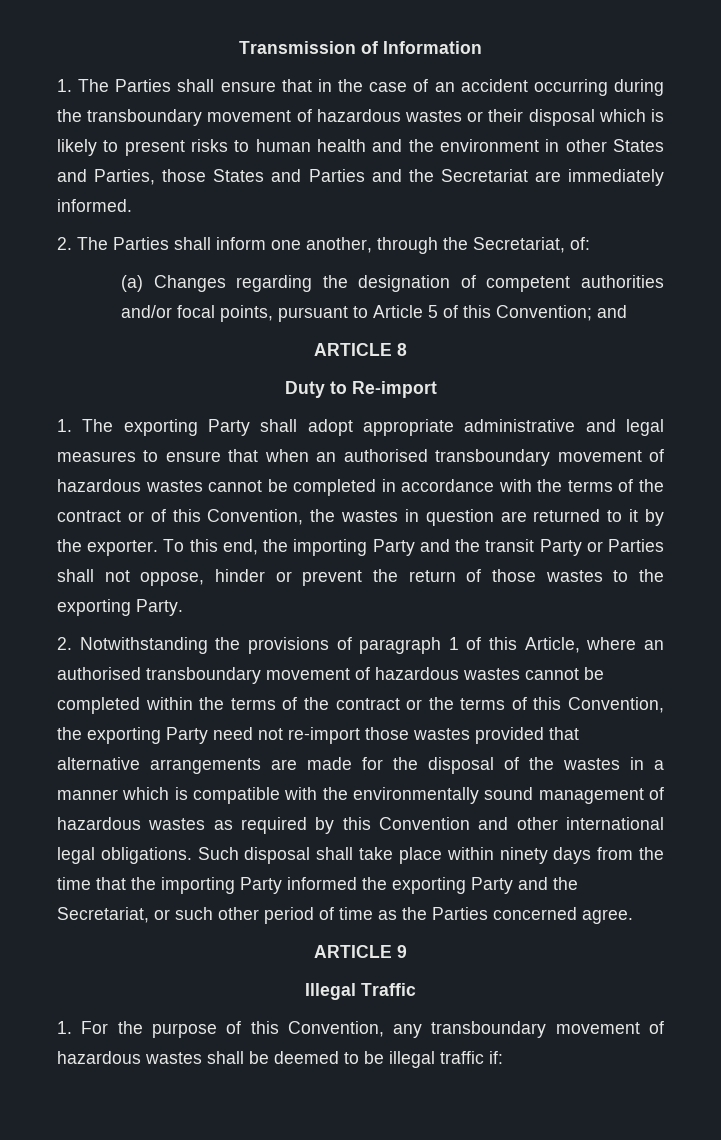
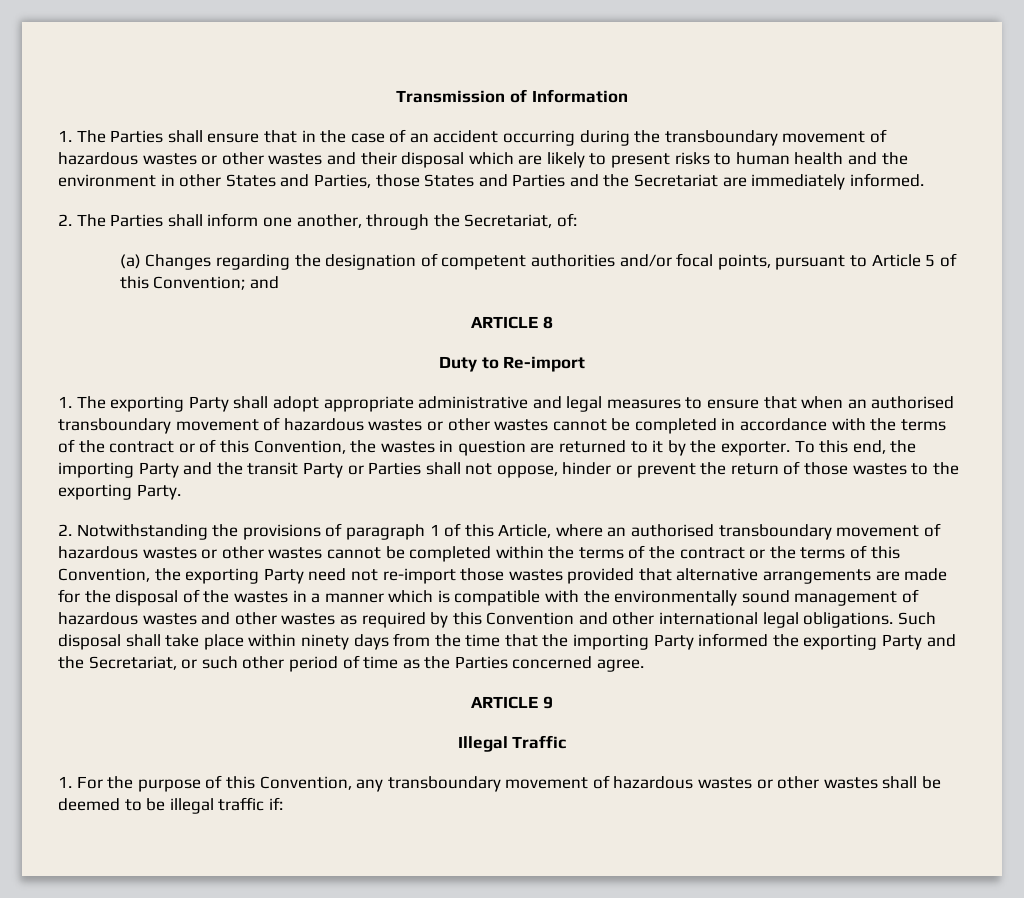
- 1. The Parties shall ensure that in the case of an accident occurring during the transboundary movement of hazardous wastes or their disposal which is likely to present risks to human health and the environment in other States and Parties, those States and Parties and the Secretariat are immediately informed.
+ 1. The Parties shall ensure that in the case of an accident occurring during the transboundary movement of hazardous wastes or other wastes and their disposal which are likely to present risks to human health and the environment in other States and Parties, those States and Parties and the Secretariat are immediately informed.
- 1. The exporting Party shall adopt appropriate administrative and legal measures to ensure that when an authorised transboundary movement of hazardous wastes cannot be completed in accordance with the terms of the contract or of this Convention, the wastes in question are returned to it by the exporter.
+ 1. The exporting Party shall adopt appropriate administrative and legal measures to ensure that when an authorised transboundary movement of hazardous wastes or other wastes cannot be completed in accordance with the terms of the contract or of this Convention, the wastes in question are returned to it by the exporter.
- 2. Notwithstanding the provisions of paragraph 1 of this Article, where an authorised transboundary movement of hazardous wastes cannot be completed within the terms of the contract or the terms of this Convention, the exporting Party need not re-import those wastes provided that alternative arrangements are made for the disposal of the wastes in a manner which is compatible with the environmentally sound management of hazardous wastes as required by this Convention and other international legal obligations.
+ 2. Notwithstanding the provisions of paragraph 1 of this Article, where an authorised transboundary movement of hazardous wastes or other wastes cannot be completed within the terms of the contract or the terms of this Convention, the exporting Party need not re-import those wastes provided that alternative arrangements are made for the disposal of the wastes in a manner which is compatible with the environmentally sound management of hazardous wastes and other wastes as required by this Convention and other international legal obligations.
- 1. For the purpose of this Convention, any transboundary movement of hazardous wastes shall be deemed to be illegal traffic if:
+ 1. For the purpose of this Convention, any transboundary movement of hazardous wastes or other wastes shall be deemed to be illegal traffic if:

